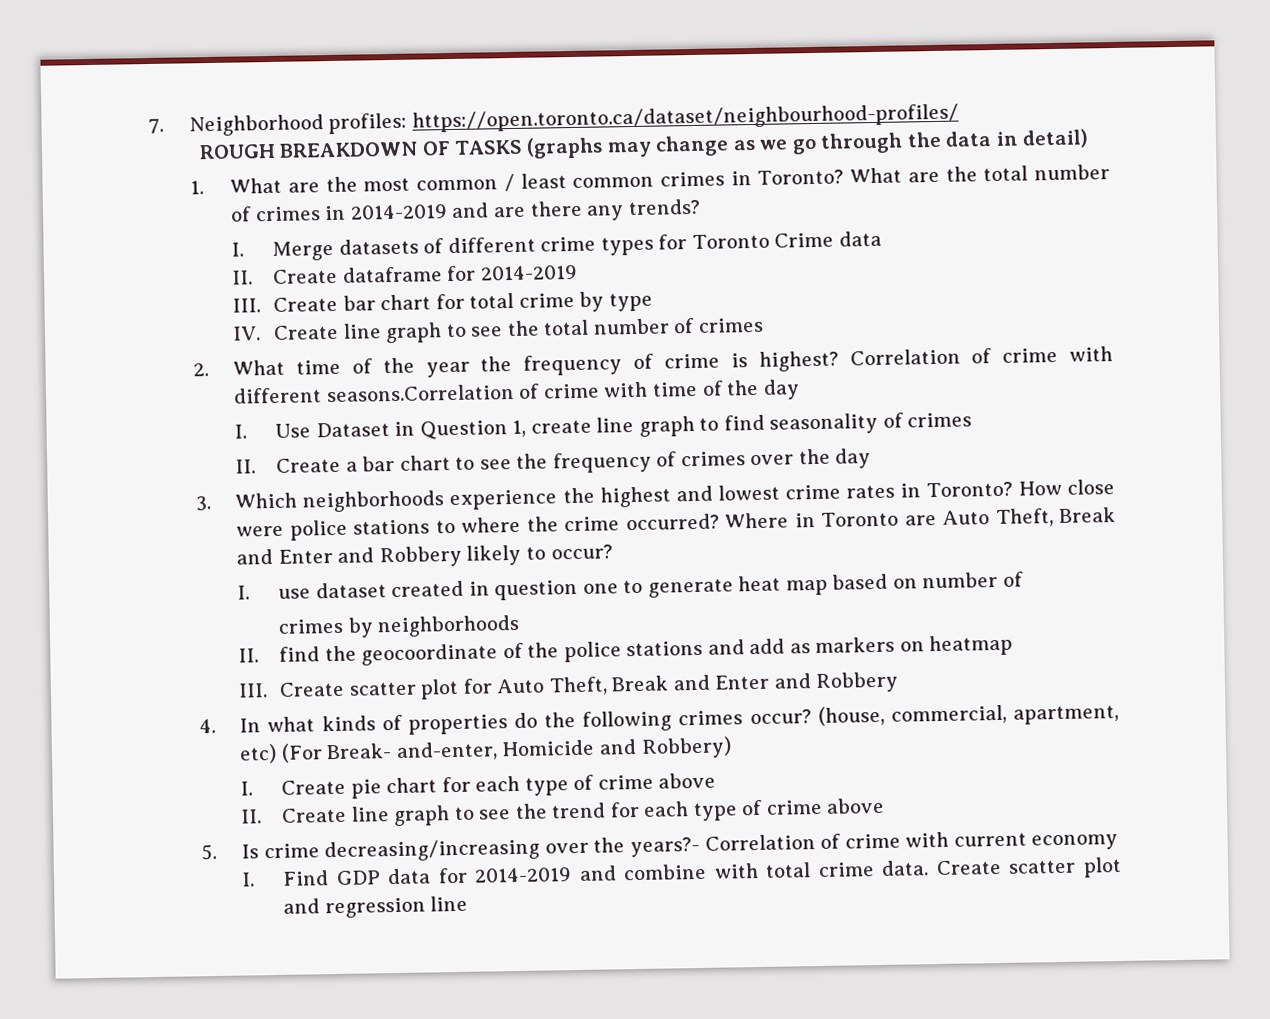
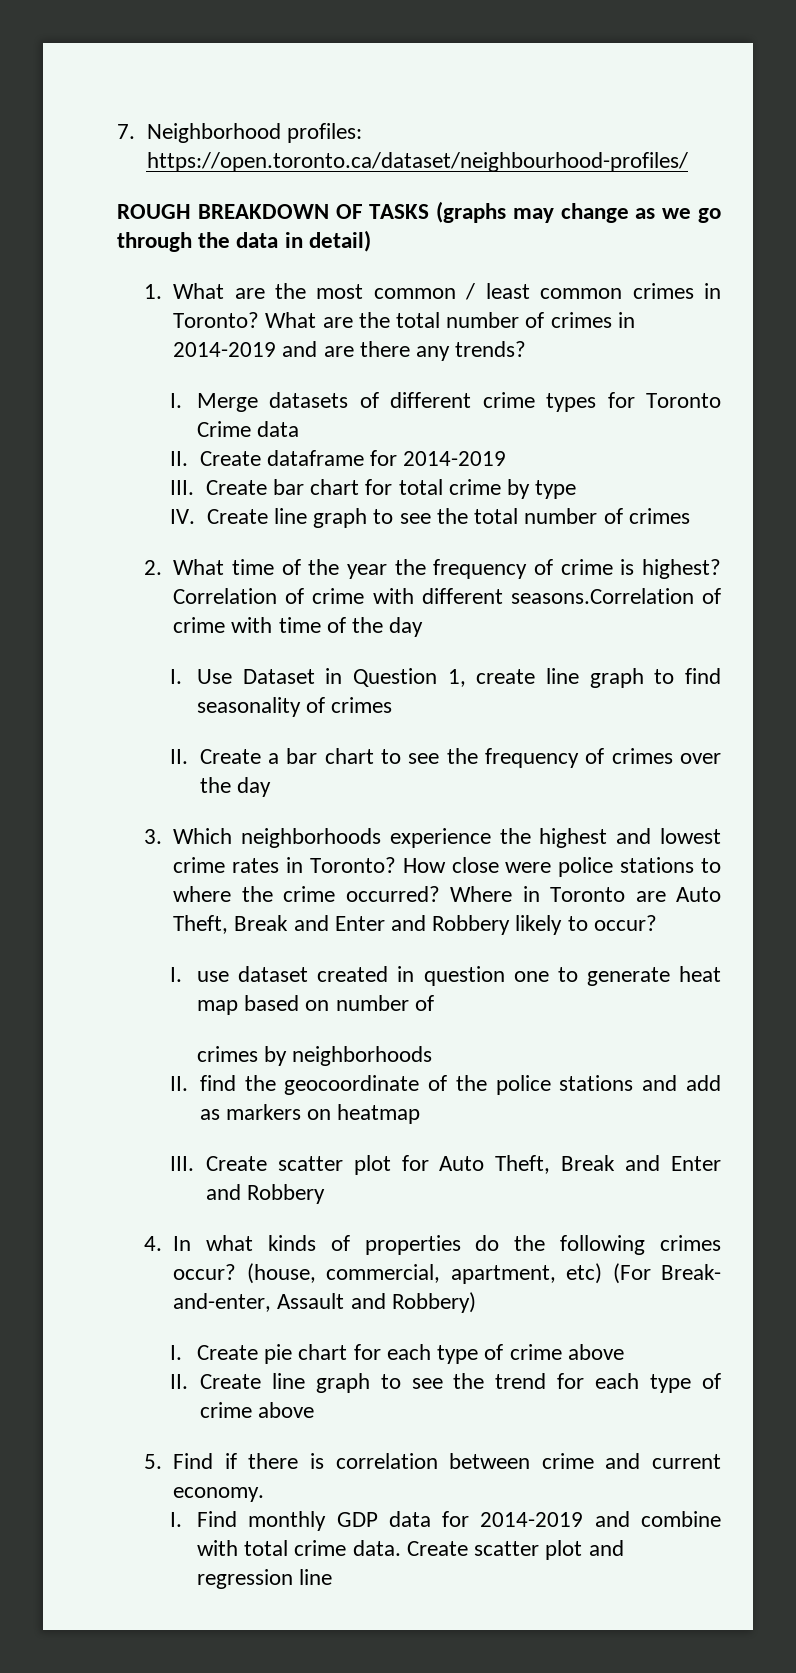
- (house, commercial, apartment, etc) (For Break- and-enter, Homicide and Robbery)
+ (house, commercial, apartment, etc) (For Break- and-enter, Assault and Robbery)
- 5. Is crime decreasing/increasing over the years?- Correlation of crime with current economy
+ 5. Find if there is correlation between crime and current economy.
- I. Find GDP data for 2014-2019 and combine with total crime data.
+ I. Find monthly GDP data for 2014-2019 and combine with total crime data.

